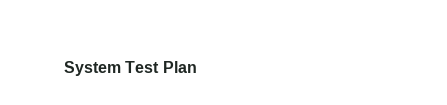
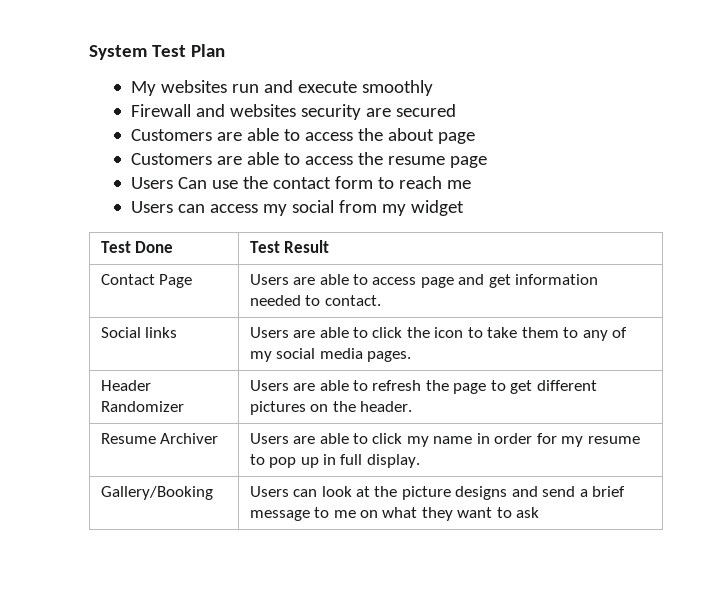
+ My websites run and execute smoothly
+ Firewall and websites security are secured
+ Customers are able to access the about page
+ Customers are able to access the resume page
+ Users Can use the contact form to reach me
+ Users can access my social from my widget
+ Test Done | Test Result
+ Contact Page | Users are able to access page and get information needed to contact.
+ Social links | Users are able to click the icon to take them to any of my social media pages.
+ Header Randomizer | Users are able to refresh the page to get different pictures on the header.
+ Resume Archiver | Users are able to click my name in order for my resume to pop up in full display.
+ Gallery/Booking | Users can look at the picture designs and send a brief message to me on what they want to ask

